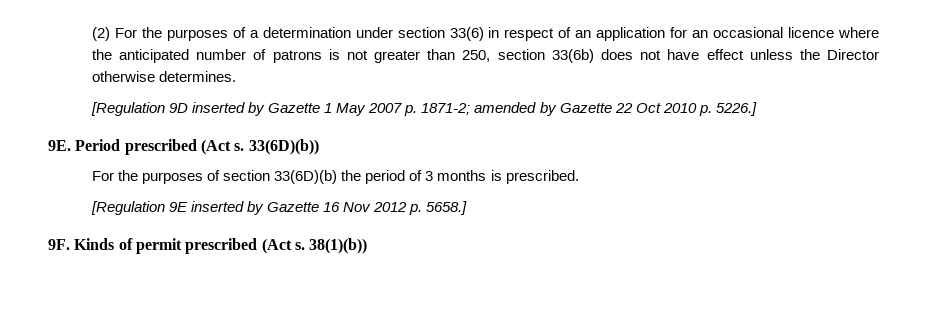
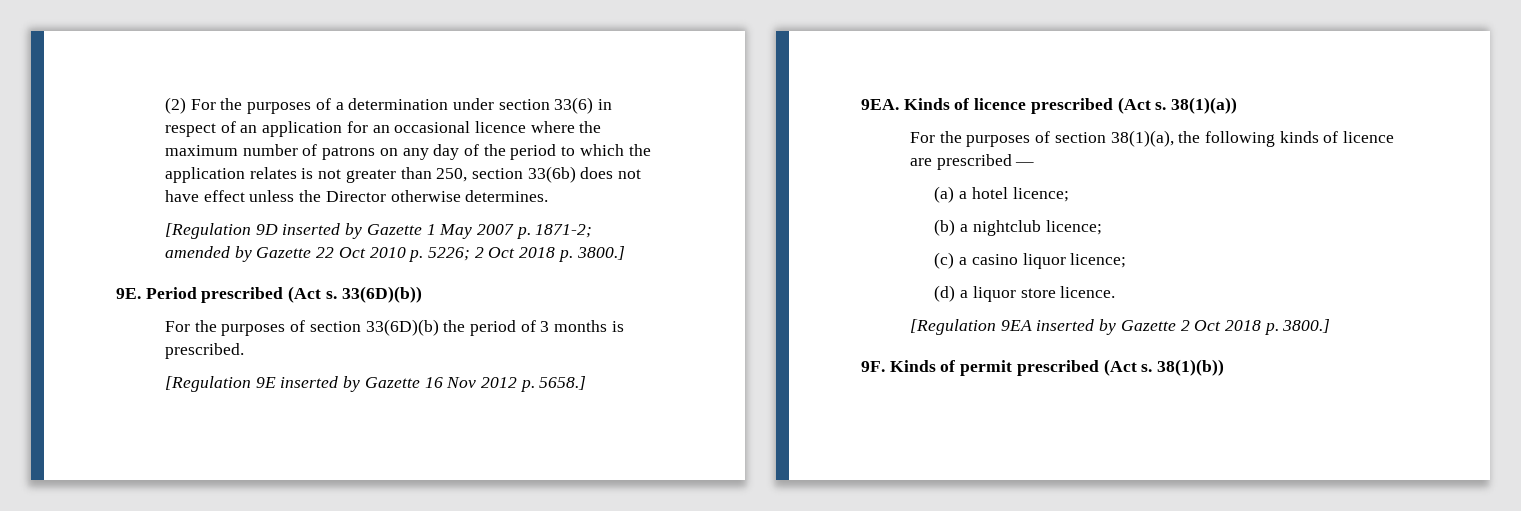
- (2) For the purposes of a determination under section 33(6) in respect of an application for an occasional licence where the anticipated number of patrons is not greater than 250, section 33(6b) does not have effect unless the Director otherwise determines.
+ (2) For the purposes of a determination under section 33(6) in respect of an application for an occasional licence where the maximum number of patrons on any day of the period to which the application relates is not greater than 250, section 33(6b) does not have effect unless the Director otherwise determines.
- [Regulation 9D inserted by Gazette 1 May 2007 p. 1871-2; amended by Gazette 22 Oct 2010 p. 5226.]
+ [Regulation 9D inserted by Gazette 1 May 2007 p. 1871-2; amended by Gazette 22 Oct 2010 p. 5226; 2 Oct 2018 p. 3800.]
+ 9EA. Kinds of licence prescribed (Act s. 38(1)(a))
+ For the purposes of section 38(1)(a), the following kinds of licence are prescribed —
+ (a) a hotel licence;
+ (b) a nightclub licence;
+ (c) a casino liquor licence;
+ (d) a liquor store licence.
+ [Regulation 9EA inserted by Gazette 2 Oct 2018 p. 3800.]

